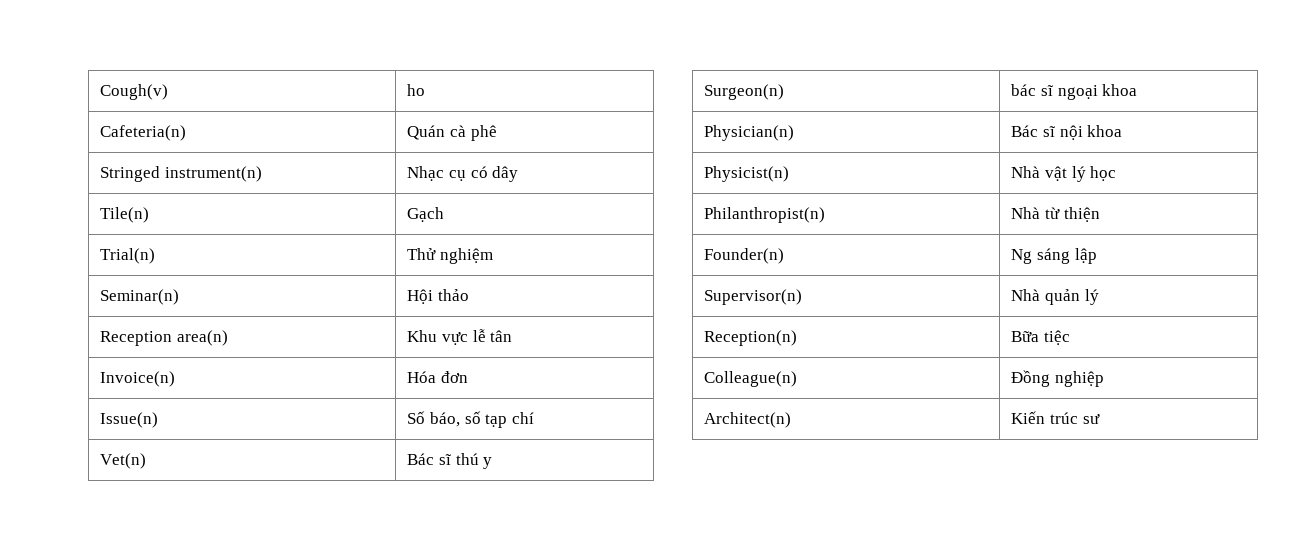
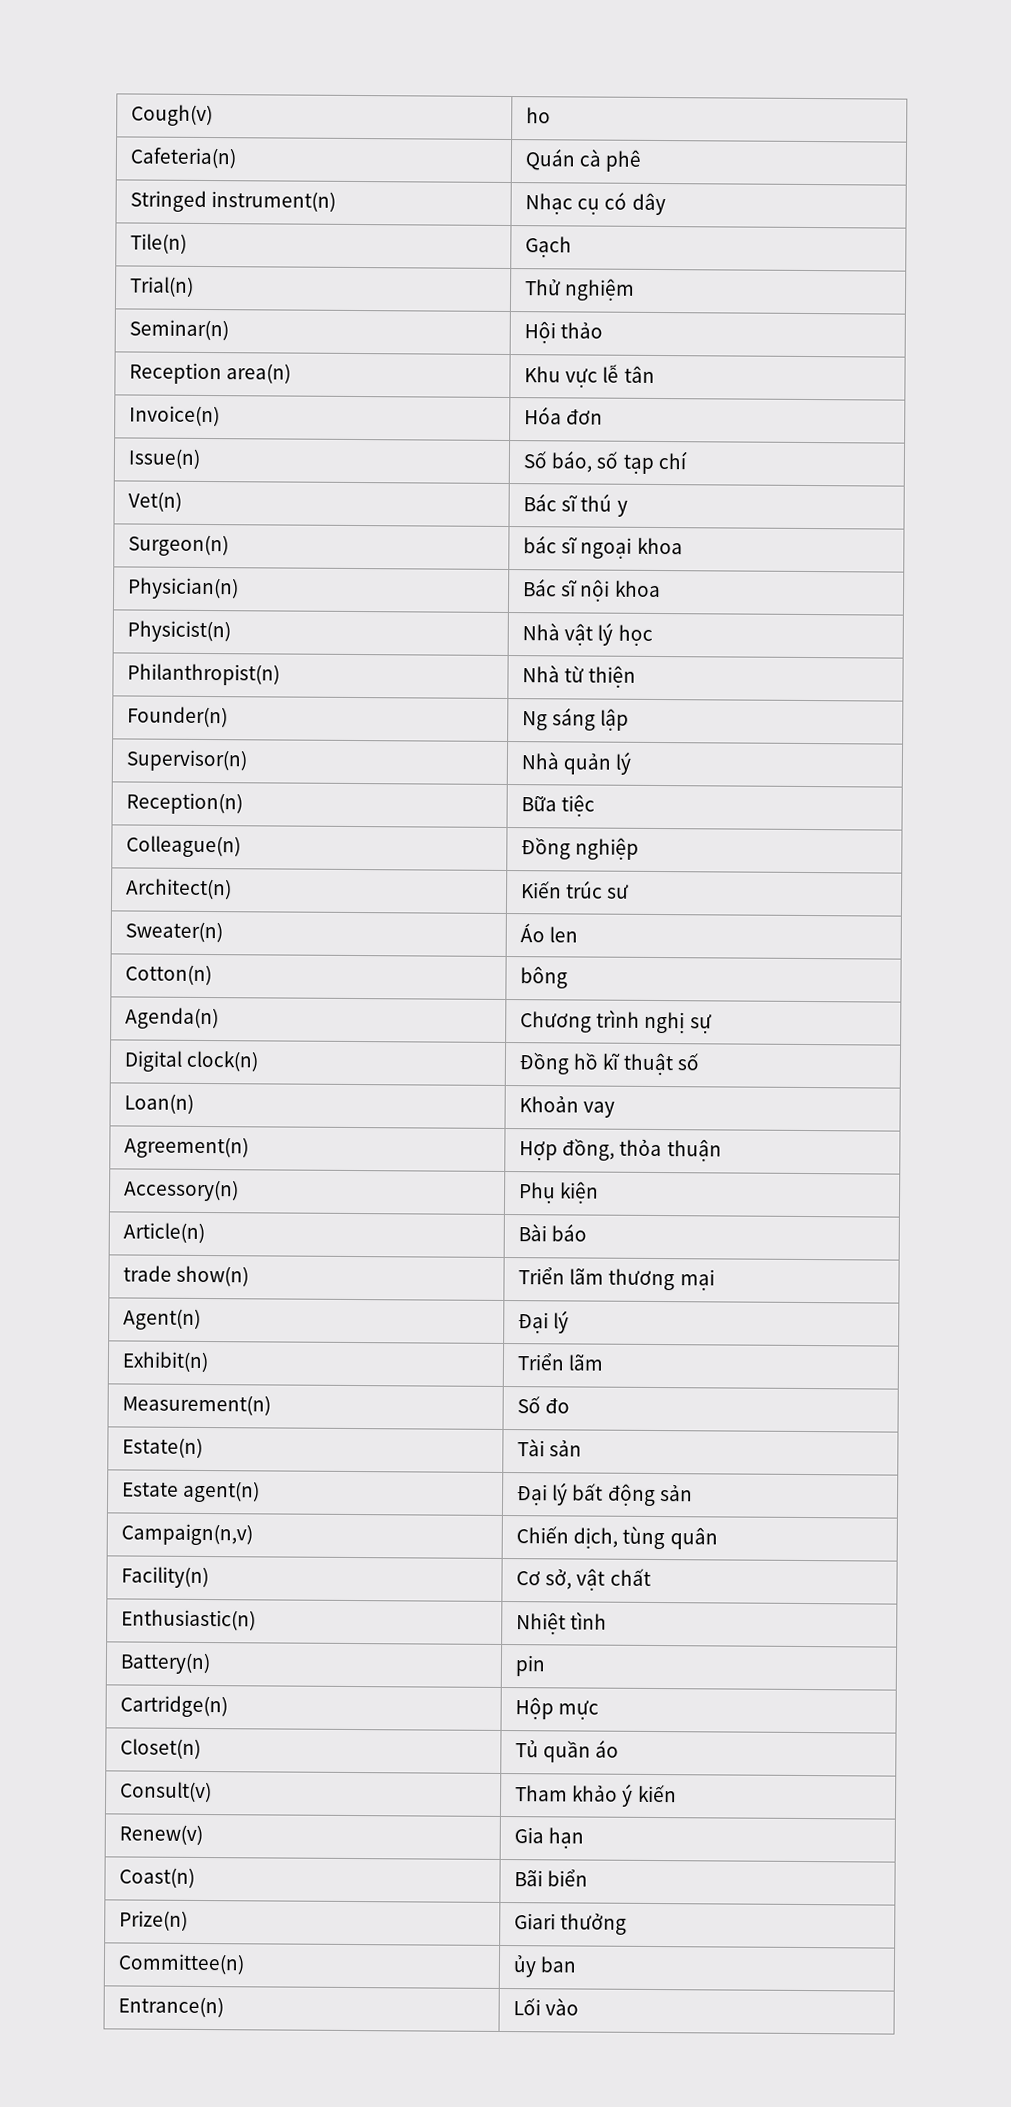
+ Sweater(n) | Áo len
+ Cotton(n) | bông
+ Agenda(n) | Chương trình nghị sự
+ Digital clock(n) | Đồng hồ kĩ thuật số
+ Loan(n) | Khoản vay
+ Agreement(n) | Hợp đồng, thỏa thuận
+ Accessory(n) | Phụ kiện
+ Article(n) | Bài báo
+ trade show(n) | Triển lãm thương mại
+ Agent(n) | Đại lý
+ Exhibit(n) | Triển lãm
+ Measurement(n) | Số đo
+ Estate(n) | Tài sản
+ Estate agent(n) | Đại lý bất động sản
+ Campaign(n,v) | Chiến dịch, tùng quân
+ Facility(n) | Cơ sở, vật chất
+ Enthusiastic(n) | Nhiệt tình
+ Battery(n) | pin
+ Cartridge(n) | Hộp mực
+ Closet(n) | Tủ quần áo
+ Consult(v) | Tham khảo ý kiến
+ Renew(v) | Gia hạn
+ Coast(n) | Bãi biển
+ Prize(n) | Giari thưởng
+ Committee(n) | ủy ban
+ Entrance(n) | Lối vào

